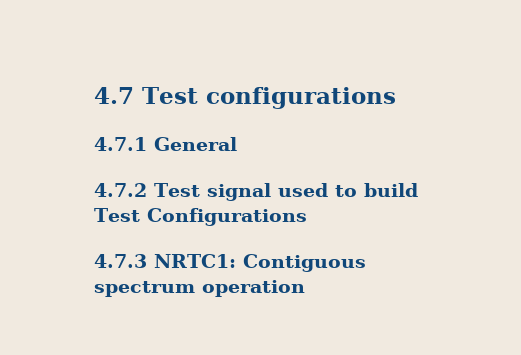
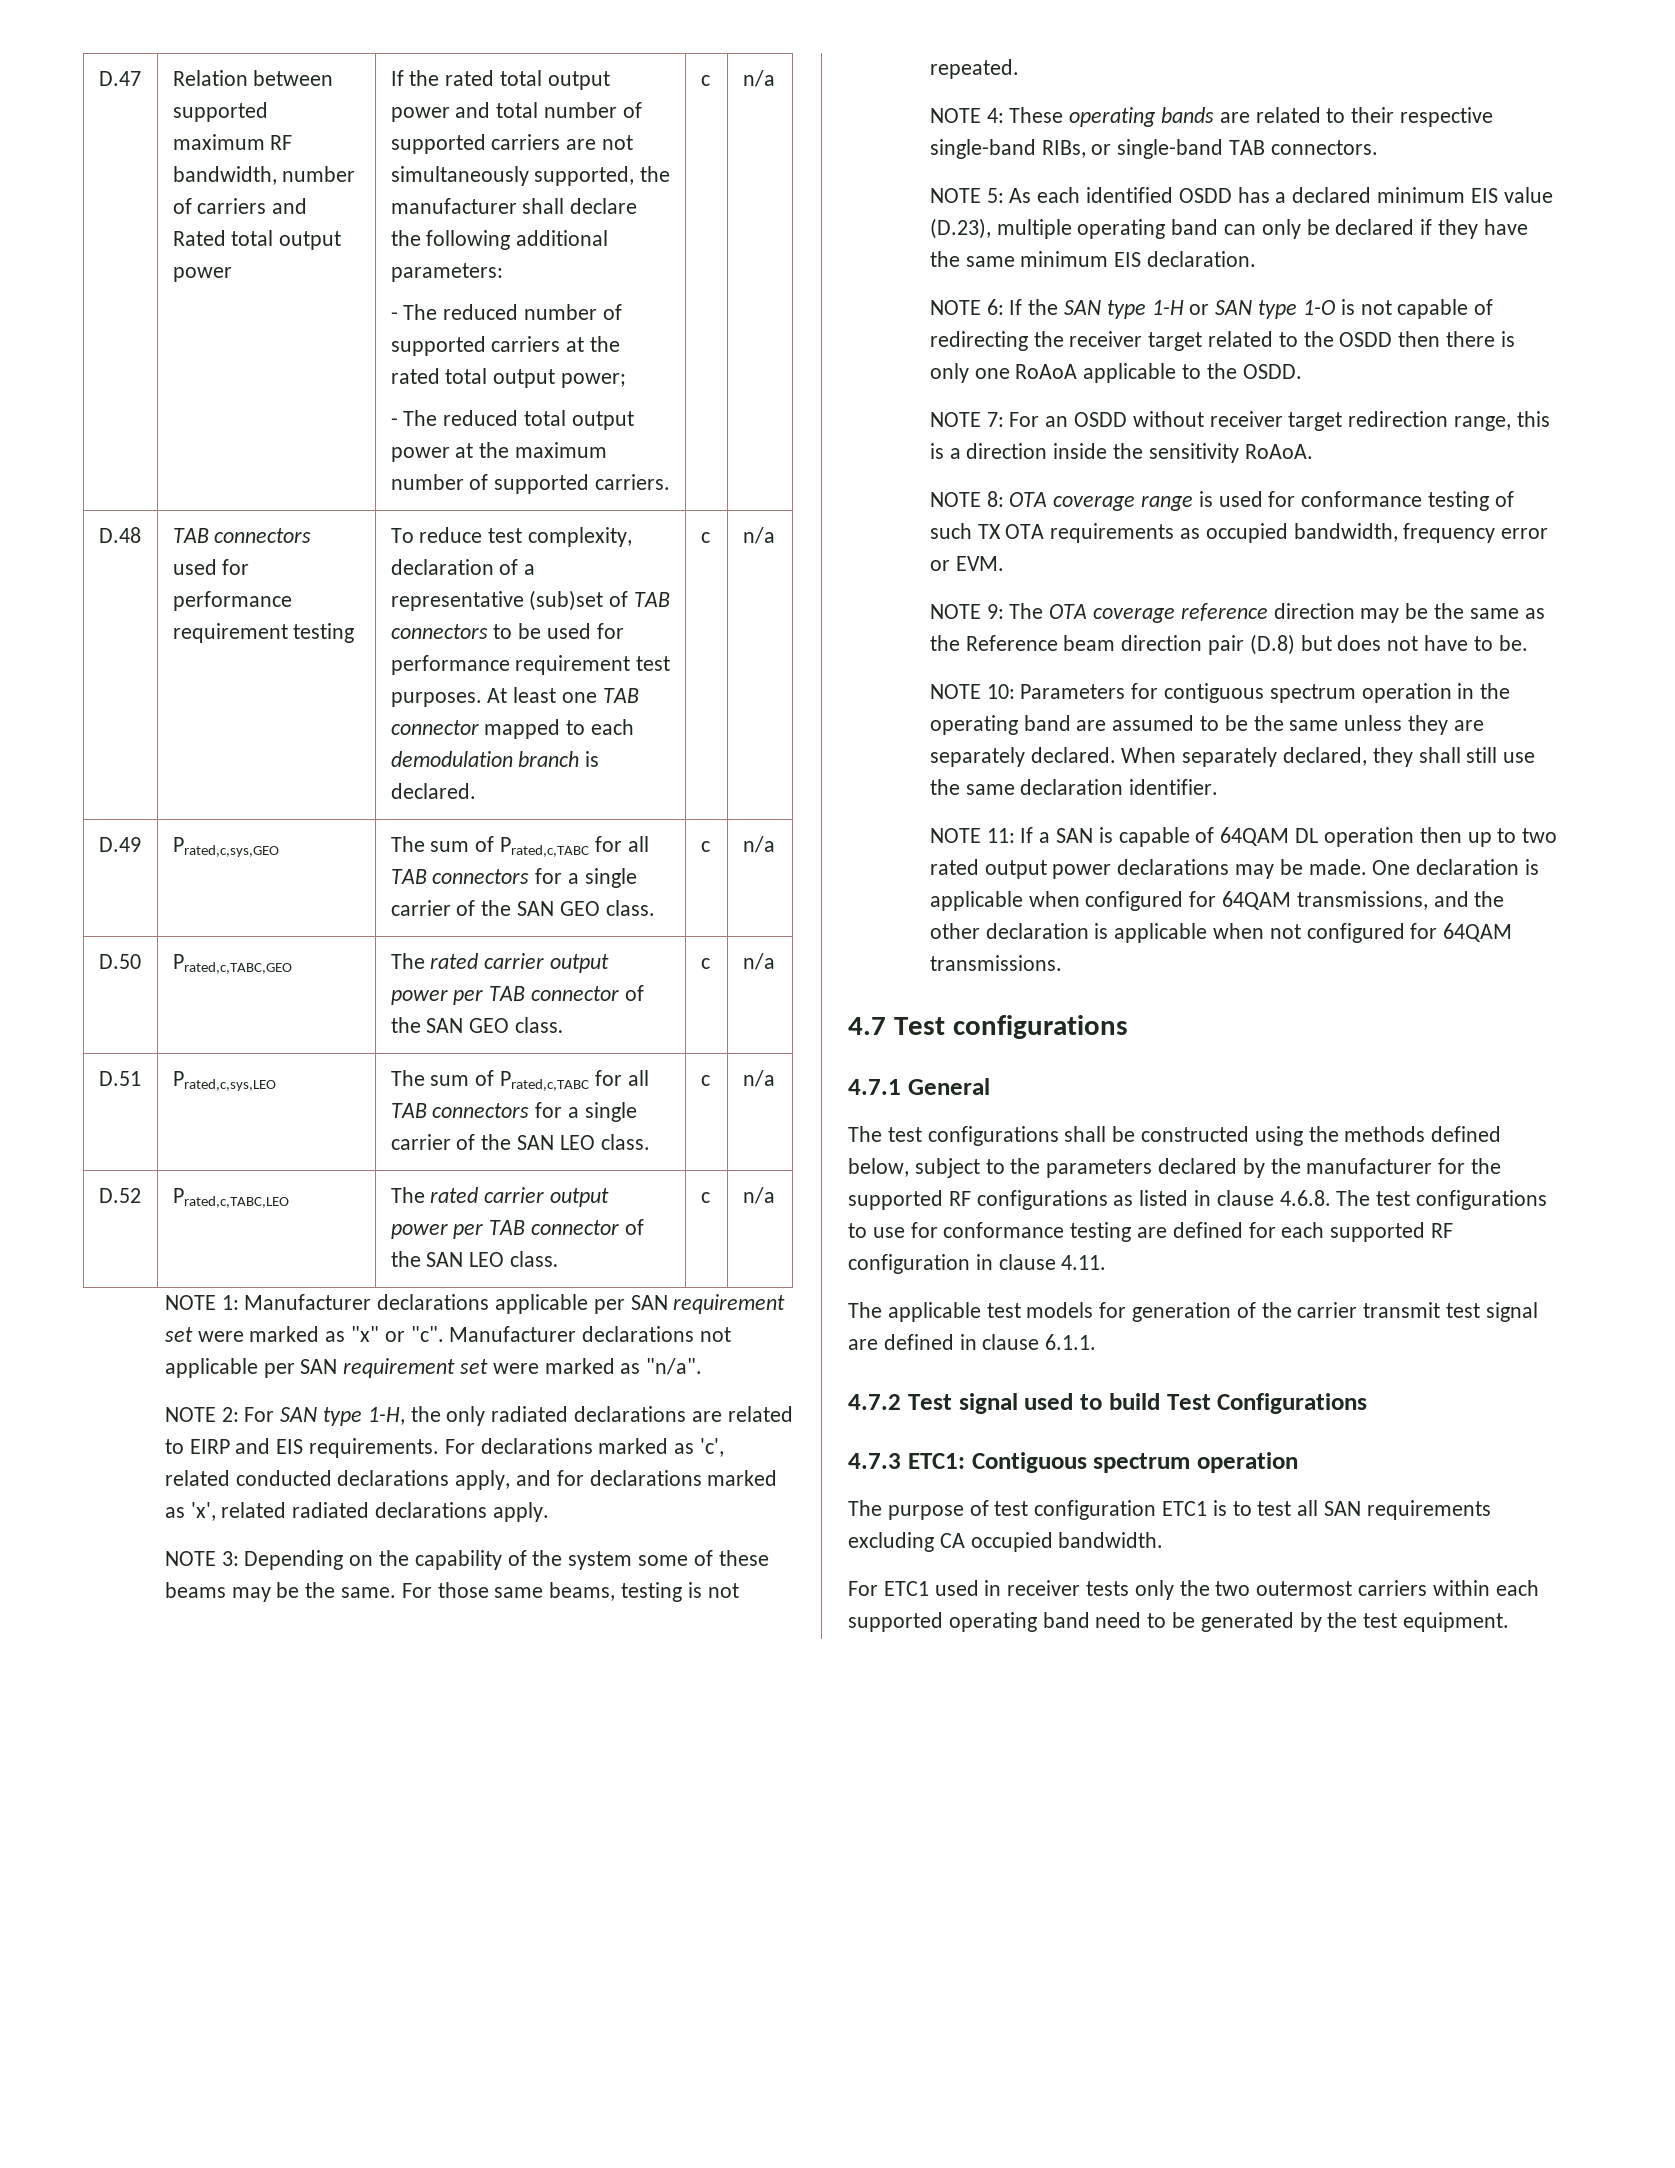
+ D.47 | Relation between supported maximum RF bandwidth, number of carriers and Rated total output power | If the rated total output power and total number of supported carriers are not simultaneously supported, the manufacturer shall declare the following additional parameters:
+ - The reduced number of supported carriers at the rated total output power;
+ - The reduced total output power at the maximum number of supported carriers. | c | n/a
+ D.48 | TAB connectors used for performance requirement testing | To reduce test complexity, declaration of a representative (sub)set of TAB connectors to be used for performance requirement test purposes. At least one TAB connector mapped to each demodulation branch is declared. | c | n/a
+ D.49 | Prated,c,sys,GEO | The sum of Prated,c,TABC for all TAB connectors for a single carrier of the SAN GEO class. | c | n/a
+ D.50 | Prated,c,TABC,GEO | The rated carrier output power per TAB connector of the SAN GEO class. | c | n/a
+ D.51 | Prated,c,sys,LEO | The sum of Prated,c,TABC for all TAB connectors for a single carrier of the SAN LEO class. | c | n/a
+ D.52 | Prated,c,TABC,LEO | The rated carrier output power per TAB connector of the SAN LEO class. | c | n/a
+ NOTE 1: Manufacturer declarations applicable per SAN requirement set were marked as "x" or "c". Manufacturer declarations not applicable per SAN requirement set were marked as "n/a".
+ NOTE 2: For SAN type 1-H, the only radiated declarations are related to EIRP and EIS requirements. For declarations marked as 'c', related conducted declarations apply, and for declarations marked as 'x', related radiated declarations apply.
+ NOTE 3: Depending on the capability of the system some of these beams may be the same. For those same beams, testing is not repeated.
+ NOTE 4: These operating bands are related to their respective single-band RIBs, or single-band TAB connectors.
+ NOTE 5: As each identified OSDD has a declared minimum EIS value (D.23), multiple operating band can only be declared if they have the same minimum EIS declaration.
+ NOTE 6: If the SAN type 1-H or SAN type 1-O is not capable of redirecting the receiver target related to the OSDD then there is only one RoAoA applicable to the OSDD.
+ NOTE 7: For an OSDD without receiver target redirection range, this is a direction inside the sensitivity RoAoA.
+ NOTE 8: OTA coverage range is used for conformance testing of such TX OTA requirements as occupied bandwidth, frequency error or EVM.
+ NOTE 9: The OTA coverage reference direction may be the same as the Reference beam direction pair (D.8) but does not have to be.
+ NOTE 10: Parameters for contiguous spectrum operation in the operating band are assumed to be the same unless they are separately declared. When separately declared, they shall still use the same declaration identifier.
+ NOTE 11: If a SAN is capable of 64QAM DL operation then up to two rated output power declarations may be made. One declaration is applicable when configured for 64QAM transmissions, and the other declaration is applicable when not configured for 64QAM transmissions.
+ The test configurations shall be constructed using the methods defined below, subject to the parameters declared by the manufacturer for the supported RF configurations as listed in clause 4.6.8. The test configurations to use for conformance testing are defined for each supported RF configuration in clause 4.11.
+ The applicable test models for generation of the carrier transmit test signal are defined in clause 6.1.1.
- 4.7.3 NRTC1: Contiguous spectrum operation
+ 4.7.3 ETC1: Contiguous spectrum operation
+ The purpose of test configuration ETC1 is to test all SAN requirements excluding CA occupied bandwidth.
+ For ETC1 used in receiver tests only the two outermost carriers within each supported operating band need to be generated by the test equipment.

